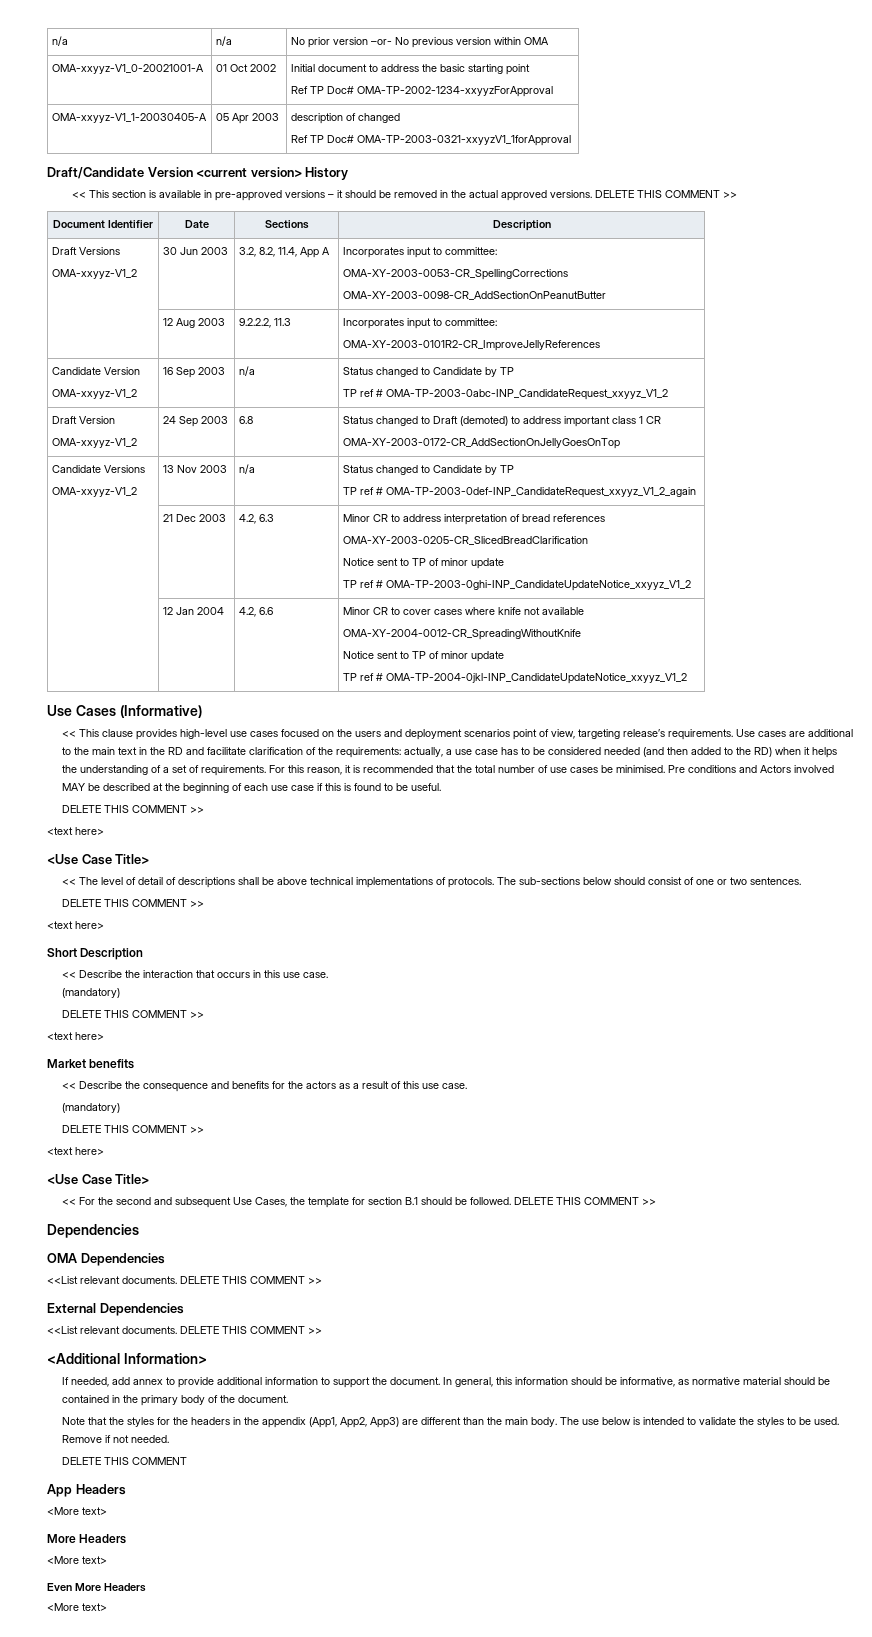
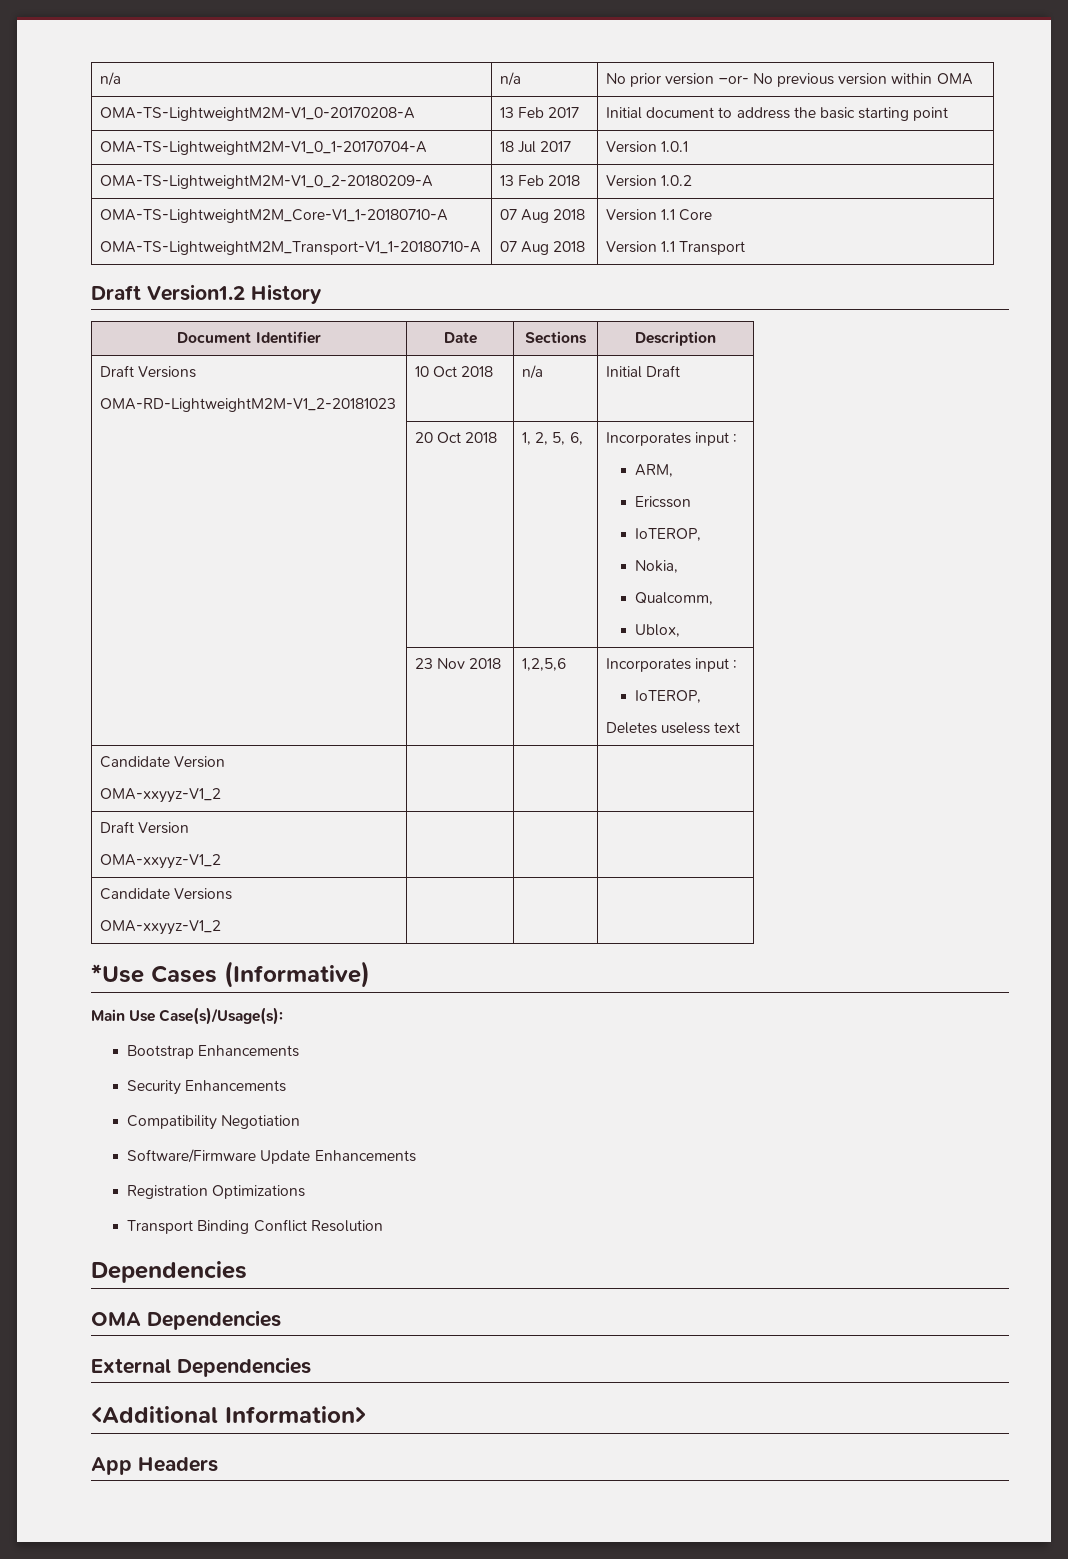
- OMA-xxyyz-V1_0-20021001-A | 01 Oct 2002 | Initial document to address the basic starting point
- Ref TP Doc# OMA-TP-2002-1234-xxyyzForApproval
- OMA-xxyyz-V1_1-20030405-A | 05 Apr 2003 | description of changed
- Ref TP Doc# OMA-TP-2003-0321-xxyyzV1_1forApproval
- Draft/Candidate Version <current version> History
- << This section is available in pre-approved versions – it should be removed in the actual approved versions. DELETE THIS COMMENT >>
+ OMA-TS-LightweightM2M-V1_0-20170208-A | 13 Feb 2017 | Initial document to address the basic starting point
+ OMA-TS-LightweightM2M-V1_0_1-20170704-A | 18 Jul 2017 | Version 1.0.1
+ OMA-TS-LightweightM2M-V1_0_2-20180209-A | 13 Feb 2018 | Version 1.0.2
+ OMA-TS-LightweightM2M_Core-V1_1-20180710-A
+ OMA-TS-LightweightM2M_Transport-V1_1-20180710-A | 07 Aug 2018
+ 07 Aug 2018 | Version 1.1 Core
+ Version 1.1 Transport
+ Draft Version1.2 History
  Draft Versions
- OMA-xxyyz-V1_2 | 30 Jun 2003 | 3.2, 8.2, 11.4, App A | Incorporates input to committee:
- OMA-XY-2003-0053-CR_SpellingCorrections
- OMA-XY-2003-0098-CR_AddSectionOnPeanutButter
- | 12 Aug 2003 | 9.2.2.2, 11.3 | Incorporates input to committee:
- OMA-XY-2003-0101R2-CR_ImproveJellyReferences
+ OMA-RD-LightweightM2M-V1_2-20181023 | 10 Oct 2018 | n/a | Initial Draft
+ | 20 Oct 2018 | 1, 2, 5, 6, | Incorporates input :
+ ARM,
+ Ericsson
+ IoTEROP,
+ Nokia,
+ Qualcomm,
+ Ublox,
+ | 23 Nov 2018 | 1,2,5,6 | Incorporates input :
+ IoTEROP,
+ Deletes useless text
  Candidate Version
- OMA-xxyyz-V1_2 | 16 Sep 2003 | n/a | Status changed to Candidate by TP
- TP ref # OMA-TP-2003-0abc-INP_CandidateRequest_xxyyz_V1_2
+ OMA-xxyyz-V1_2 | | |
  Draft Version
- OMA-xxyyz-V1_2 | 24 Sep 2003 | 6.8 | Status changed to Draft (demoted) to address important class 1 CR
- OMA-XY-2003-0172-CR_AddSectionOnJellyGoesOnTop
+ OMA-xxyyz-V1_2 | | |
  Candidate Versions
- OMA-xxyyz-V1_2 | 13 Nov 2003 | n/a | Status changed to Candidate by TP
- TP ref # OMA-TP-2003-0def-INP_CandidateRequest_xxyyz_V1_2_again
- | 21 Dec 2003 | 4.2, 6.3 | Minor CR to address interpretation of bread references
- OMA-XY-2003-0205-CR_SlicedBreadClarification
- Notice sent to TP of minor update
- TP ref # OMA-TP-2003-0ghi-INP_CandidateUpdateNotice_xxyyz_V1_2
- | 12 Jan 2004 | 4.2, 6.6 | Minor CR to cover cases where knife not available
- OMA-XY-2004-0012-CR_SpreadingWithoutKnife
- Notice sent to TP of minor update
- TP ref # OMA-TP-2004-0jkl-INP_CandidateUpdateNotice_xxyyz_V1_2
- Use Cases (Informative)
- << This clause provides high-level use cases focused on the users and deployment scenarios point of view, targeting release’s requirements. Use cases are additional to the main text in the RD and facilitate clarification of the requirements: actually, a use case has to be considered needed (and then added to the RD) when it helps the understanding of a set of requirements. For this reason, it is recommended that the total number of use cases be minimised. Pre conditions and Actors involved MAY be described at the beginning of each use case if this is found to be useful.
- DELETE THIS COMMENT >>
- <text here>
- <Use Case Title>
- << The level of detail of descriptions shall be above technical implementations of protocols. The sub-sections below should consist of one or two sentences.
- DELETE THIS COMMENT >>
- <text here>
- Short Description
- << Describe the interaction that occurs in this use case.
- (mandatory)
- DELETE THIS COMMENT >>
- <text here>
- Market benefits
- << Describe the consequence and benefits for the actors as a result of this use case.
- (mandatory)
- DELETE THIS COMMENT >>
- <text here>
- <Use Case Title>
- << For the second and subsequent Use Cases, the template for section B.1 should be followed. DELETE THIS COMMENT >>
+ OMA-xxyyz-V1_2 | | |
+ *Use Cases (Informative)
+ Main Use Case(s)/Usage(s):
+ Bootstrap Enhancements
+ Security Enhancements
+ Compatibility Negotiation
+ Software/Firmware Update Enhancements
+ Registration Optimizations
+ Transport Binding Conflict Resolution
  Dependencies
  OMA Dependencies
- <<List relevant documents. DELETE THIS COMMENT >>
  External Dependencies
- <<List relevant documents. DELETE THIS COMMENT >>
  <Additional Information>
- If needed, add annex to provide additional information to support the document. In general, this information should be informative, as normative material should be contained in the primary body of the document.
- Note that the styles for the headers in the appendix (App1, App2, App3) are different than the main body. The use below is intended to validate the styles to be used. Remove if not needed.
- DELETE THIS COMMENT
  App Headers
- <More text>
- More Headers
- <More text>
- Even More Headers
- <More text>

